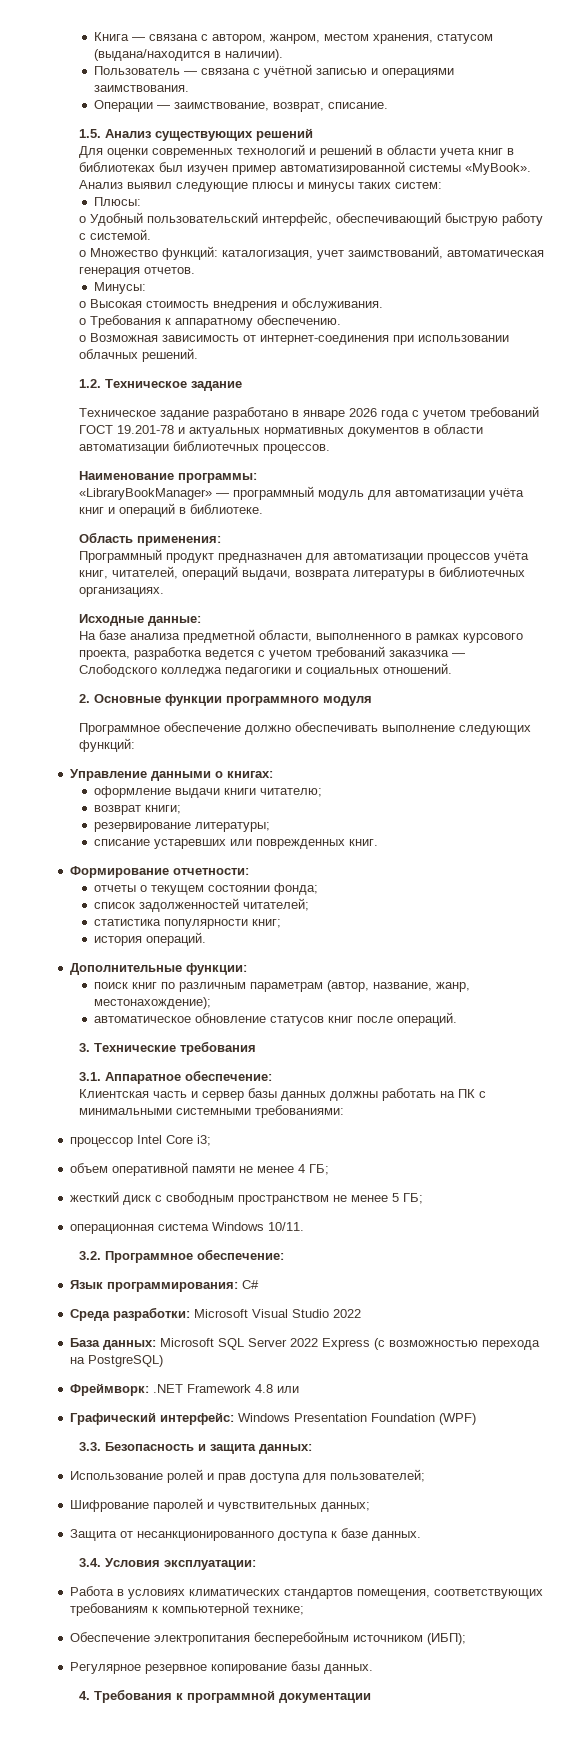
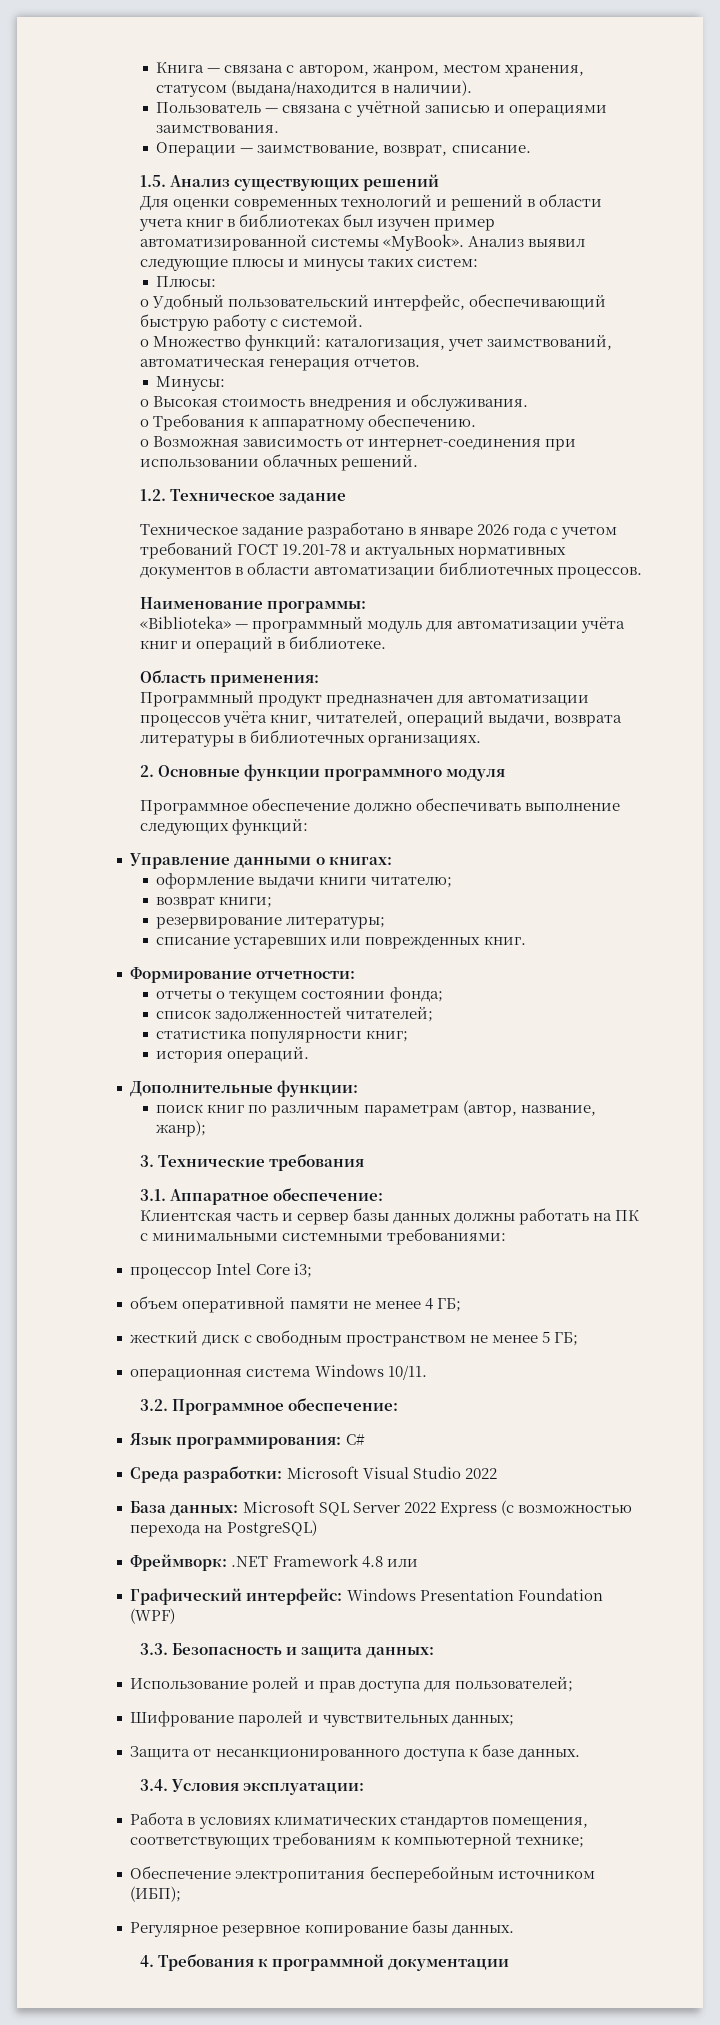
- «LibraryBookManager» — программный модуль для автоматизации учёта книг и операций в библиотеке.
+ «Biblioteka» — программный модуль для автоматизации учёта книг и операций в библиотеке.
- Исходные данные:
- На базе анализа предметной области, выполненного в рамках курсового проекта, разработка ведется с учетом требований заказчика — Слободского колледжа педагогики и социальных отношений.
- поиск книг по различным параметрам (автор, название, жанр, местонахождение);
- автоматическое обновление статусов книг после операций.
+ поиск книг по различным параметрам (автор, название, жанр);

